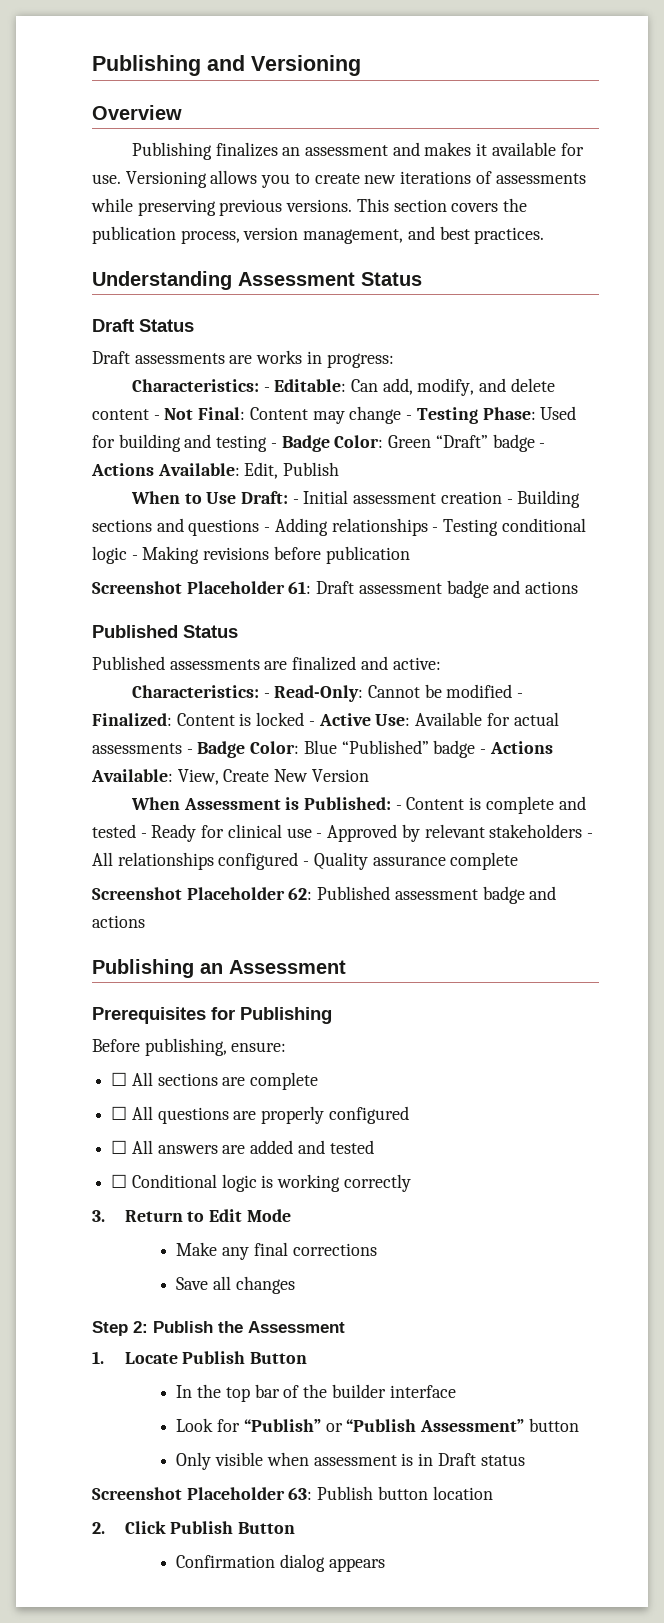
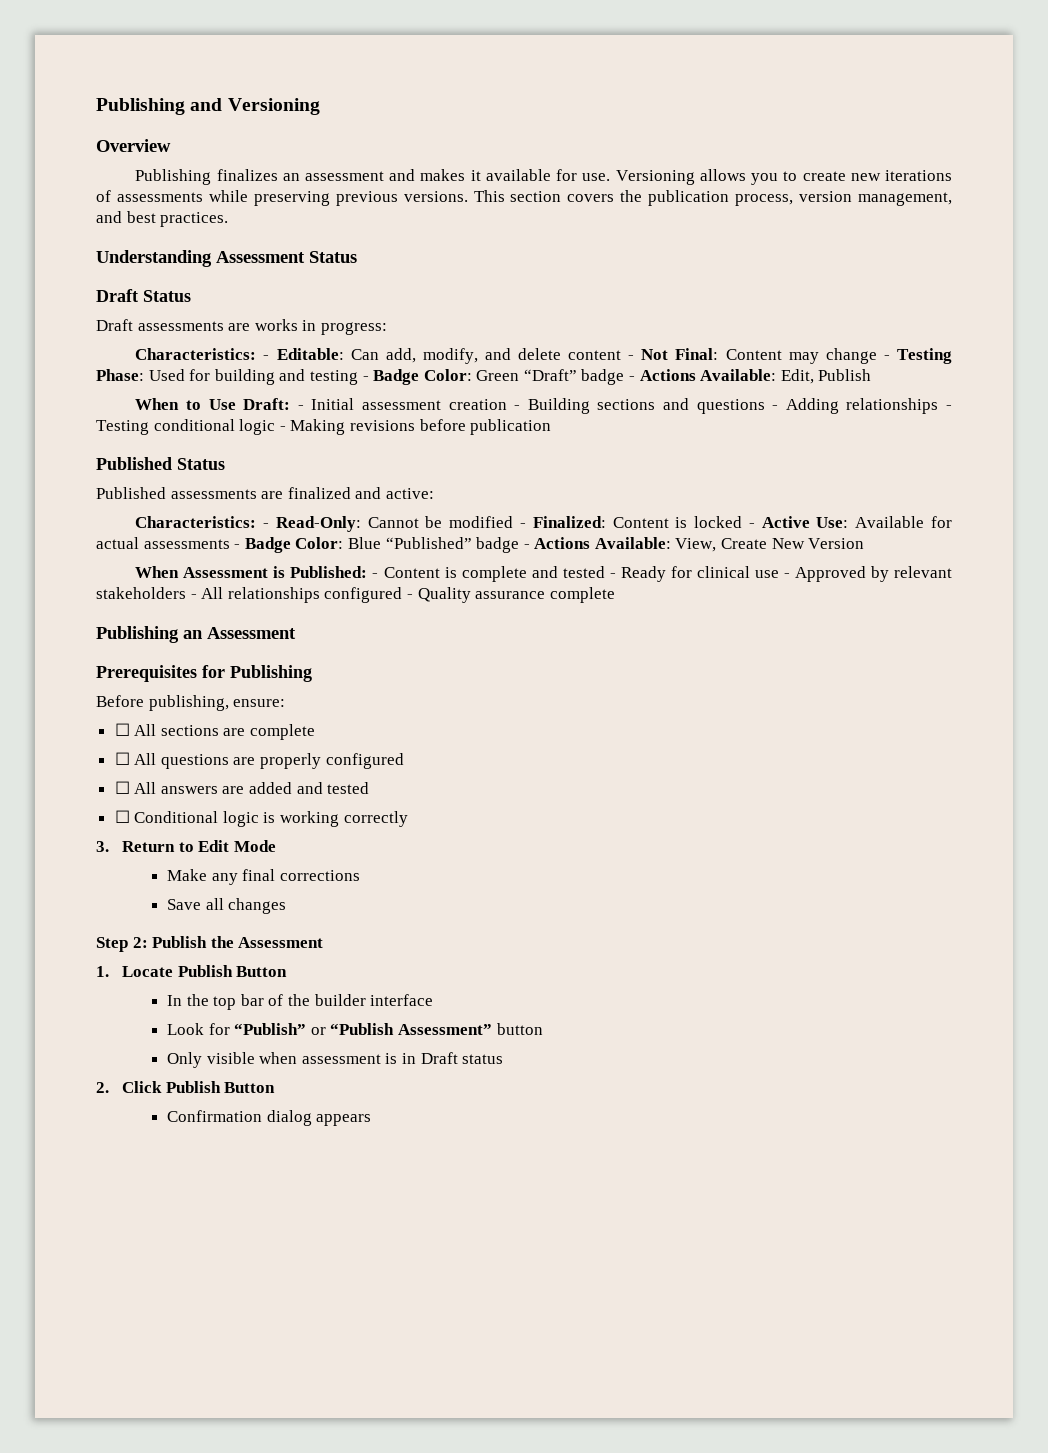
- Screenshot Placeholder 61: Draft assessment badge and actions
- Screenshot Placeholder 62: Published assessment badge and actions
- Screenshot Placeholder 63: Publish button location

